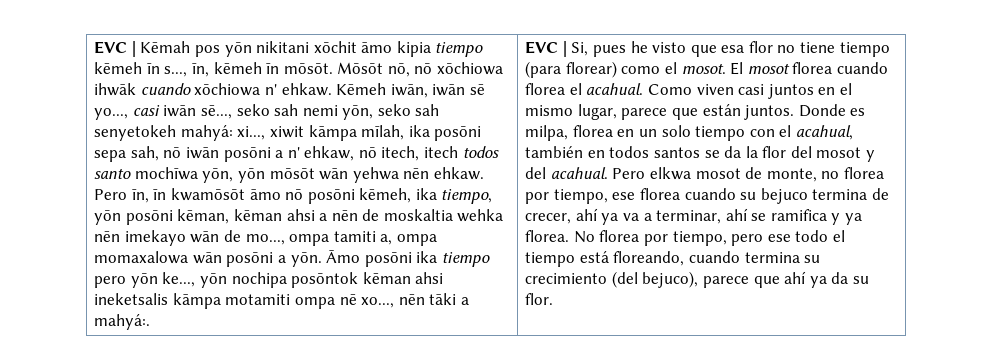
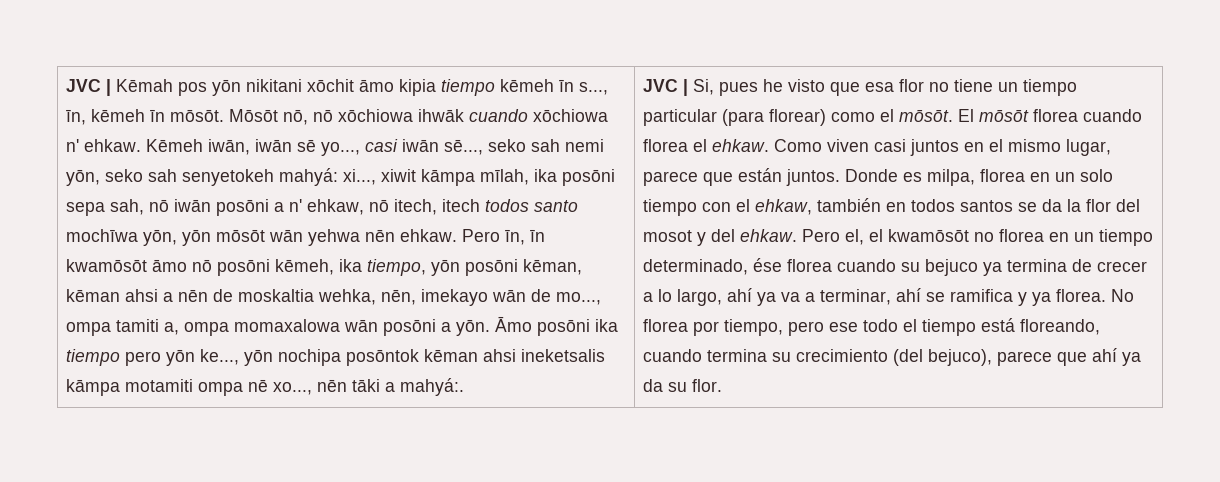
- EVC | Kēmah pos yōn nikitani xōchit āmo kipia tiempo kēmeh īn s..., īn, kēmeh īn mōsōt.
+ JVC | Kēmah pos yōn nikitani xōchit āmo kipia tiempo kēmeh īn s..., īn, kēmeh īn mōsōt.
- Pero īn, īn kwamōsōt āmo nō posōni kēmeh, ika tiempo, yōn posōni kēman, kēman ahsi a nēn de moskaltia wehka nēn imekayo wān de mo..., ompa tamiti a, ompa momaxalowa wān posōni a yōn.
+ Pero īn, īn kwamōsōt āmo nō posōni kēmeh, ika tiempo, yōn posōni kēman, kēman ahsi a nēn de moskaltia wehka, nēn, imekayo wān de mo..., ompa tamiti a, ompa momaxalowa wān posōni a yōn.
- EVC | Si, pues he visto que esa flor no tiene tiempo (para florear) como el mosot. El mosot florea cuando florea el acahual.
+ JVC | Si, pues he visto que esa flor no tiene un tiempo particular (para florear) como el mōsōt. El mōsōt florea cuando florea el ehkaw.
- Donde es milpa, florea en un solo tiempo con el acahual, también en todos santos se da la flor del mosot y del acahual. Pero elkwa mosot de monte, no florea por tiempo, ese florea cuando su bejuco termina de crecer, ahí ya va a terminar, ahí se ramifica y ya florea.
+ Donde es milpa, florea en un solo tiempo con el ehkaw, también en todos santos se da la flor del mosot y del ehkaw. Pero el, el kwamōsōt no florea en un tiempo determinado, ése florea cuando su bejuco ya termina de crecer a lo largo, ahí ya va a terminar, ahí se ramifica y ya florea.

